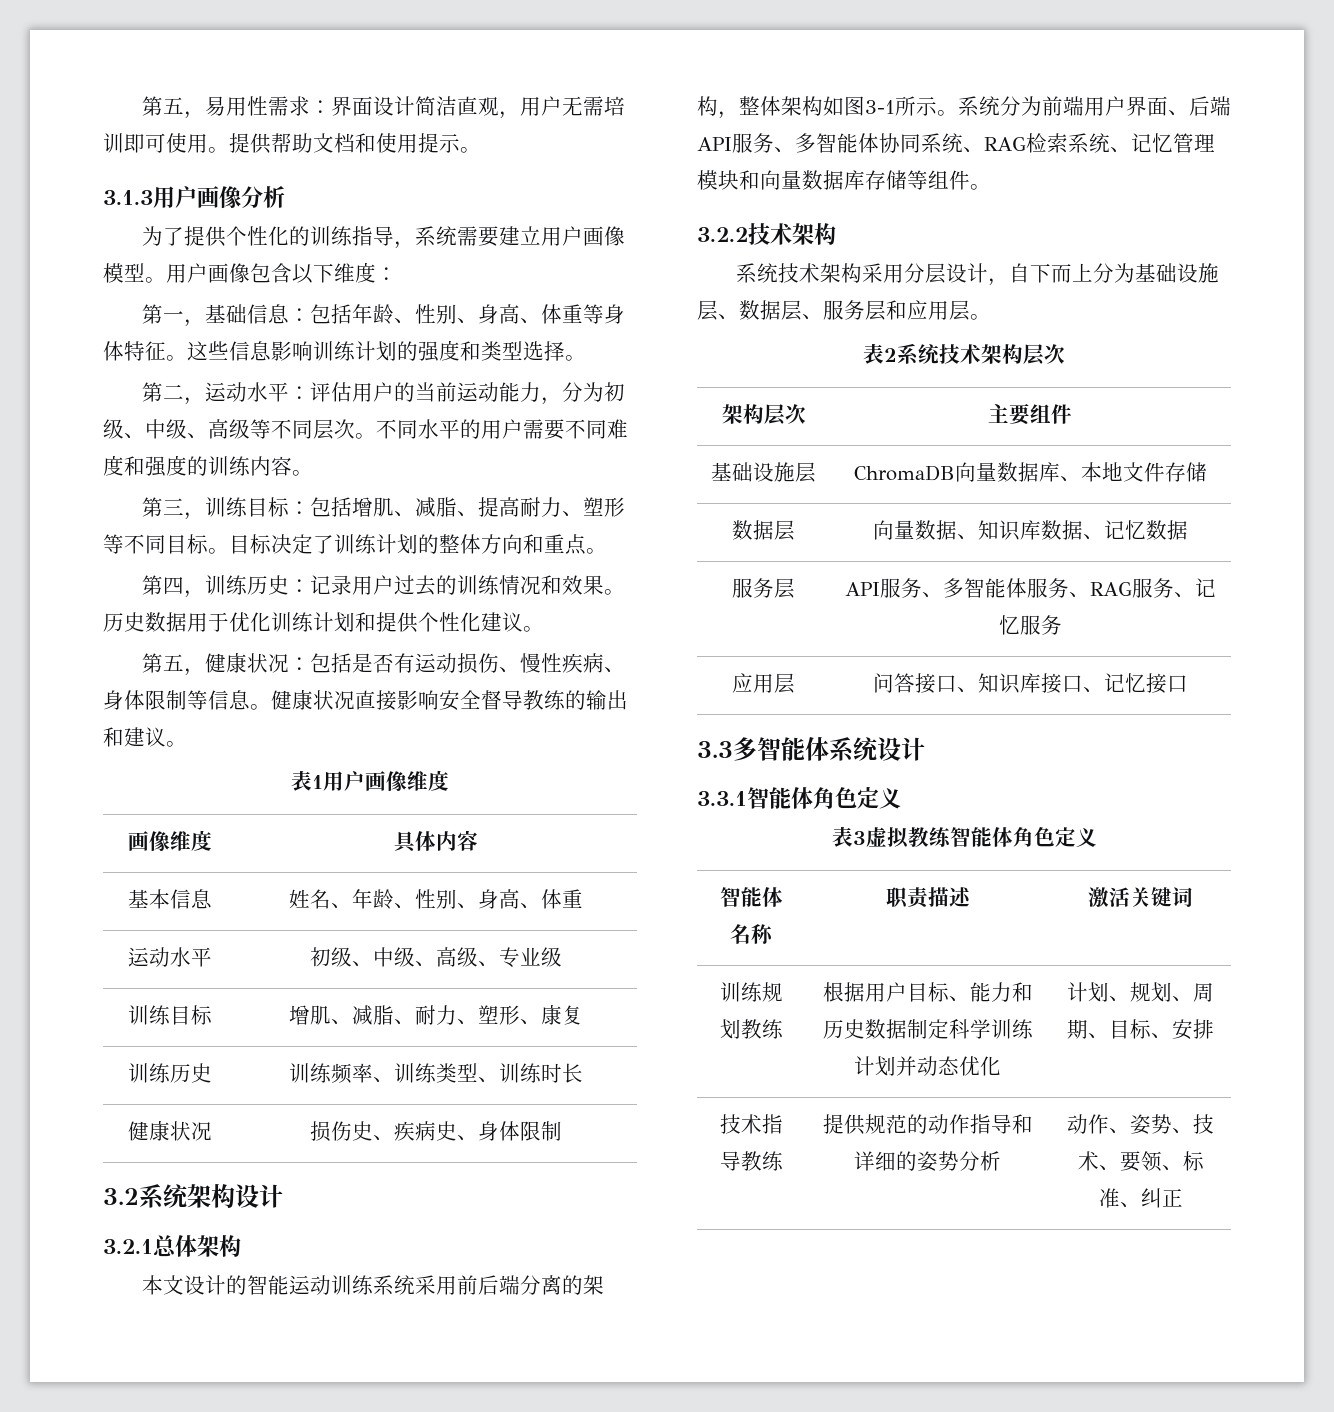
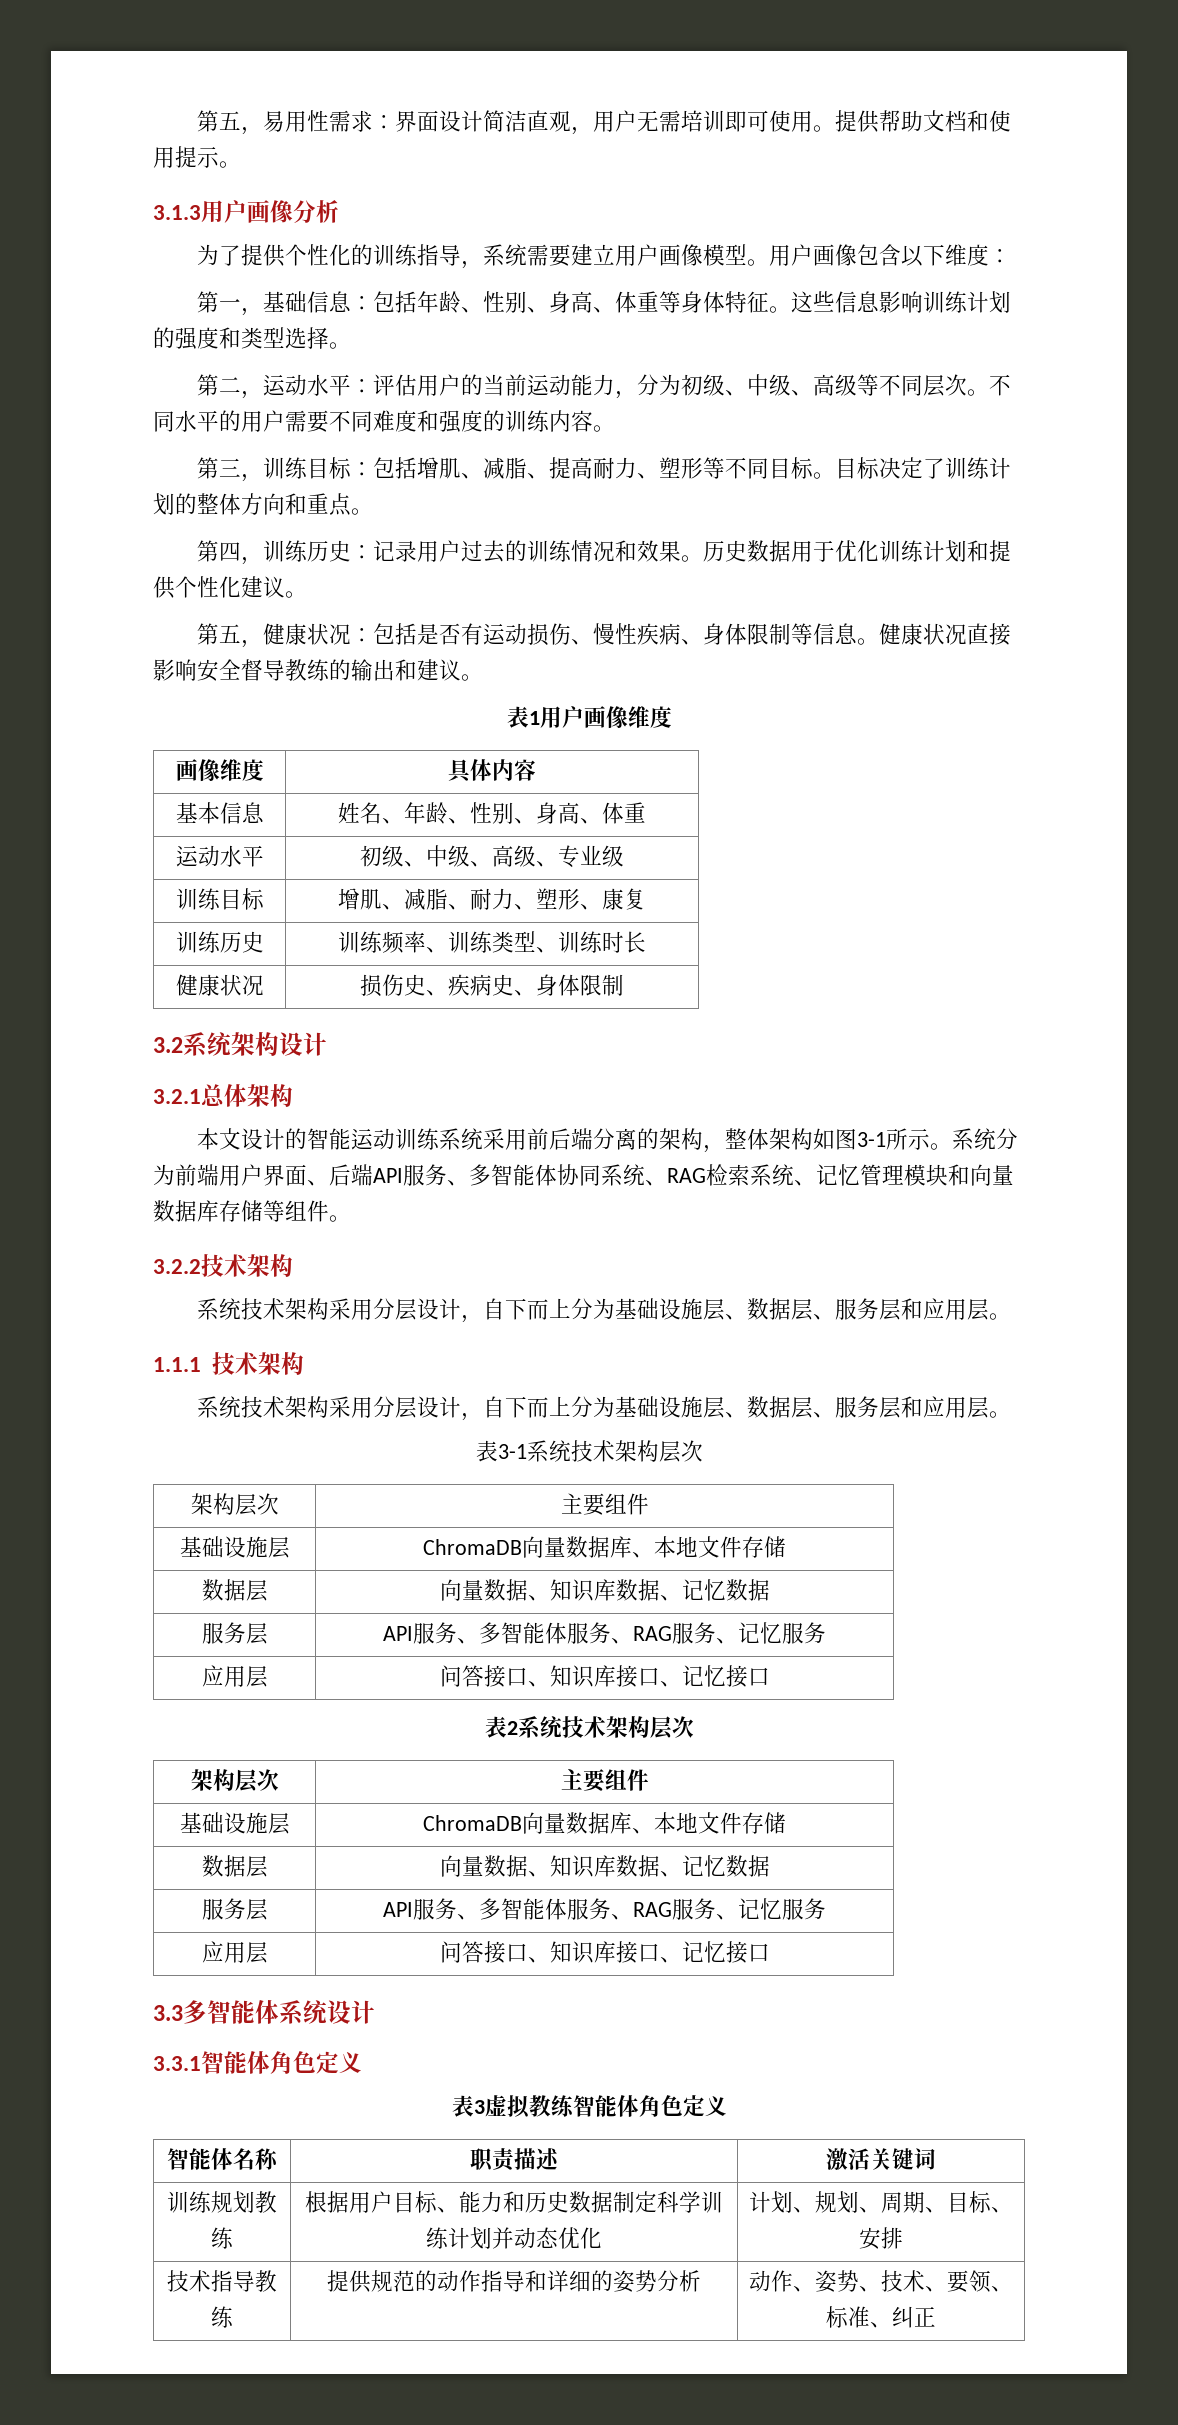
+ 1.1.1技术架构
+ 系统技术架构采用分层设计，自下而上分为基础设施层、数据层、服务层和应用层。
+ 表3-1系统技术架构层次
+ 架构层次 | 主要组件
+ 基础设施层 | ChromaDB向量数据库、本地文件存储
+ 数据层 | 向量数据、知识库数据、记忆数据
+ 服务层 | API服务、多智能体服务、RAG服务、记忆服务
+ 应用层 | 问答接口、知识库接口、记忆接口

